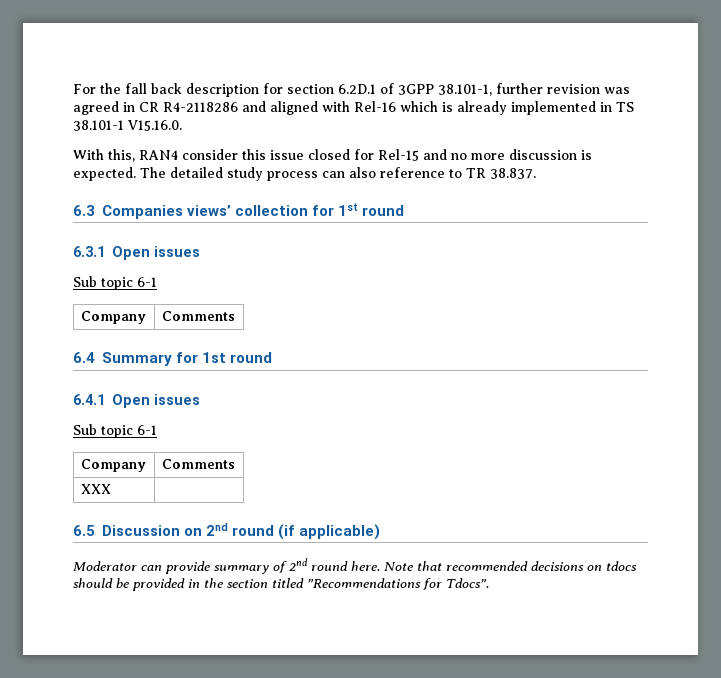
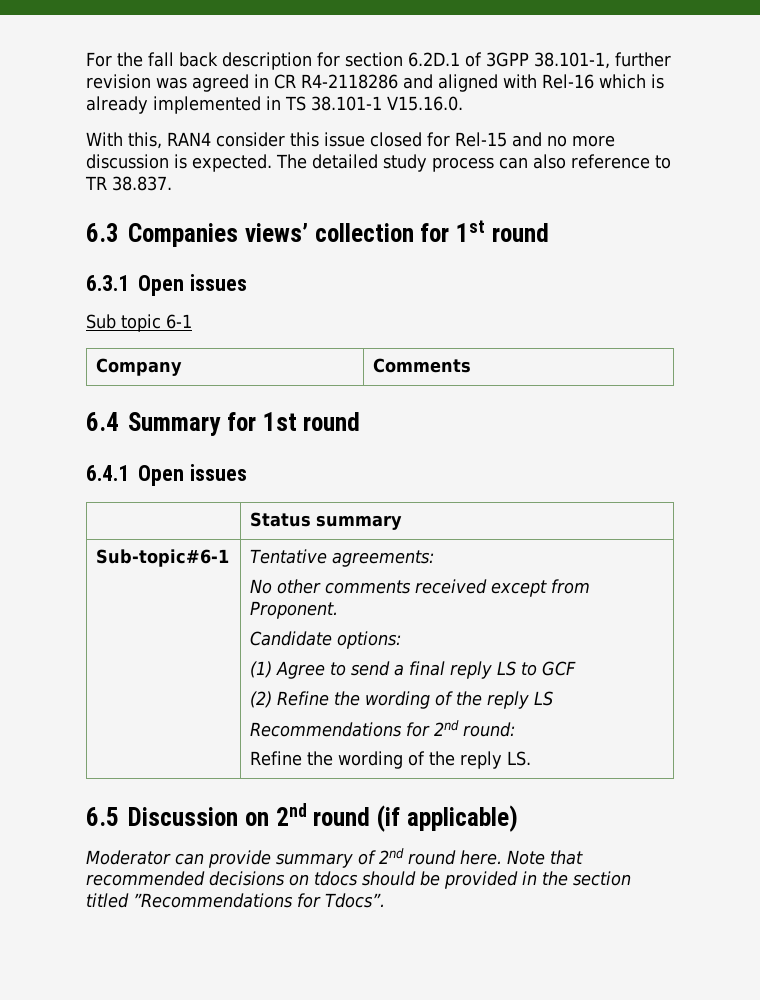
  6.4.1 Open issues
- Sub topic 6-1
- Company | Comments
- XXX |
+ | Status summary
+ Sub-topic#6-1 | Tentative agreements:
+ No other comments received except from Proponent.
+ Candidate options:
+ (1) Agree to send a final reply LS to GCF
+ (2) Refine the wording of the reply LS
+ Recommendations for 2nd round:
+ Refine the wording of the reply LS.

